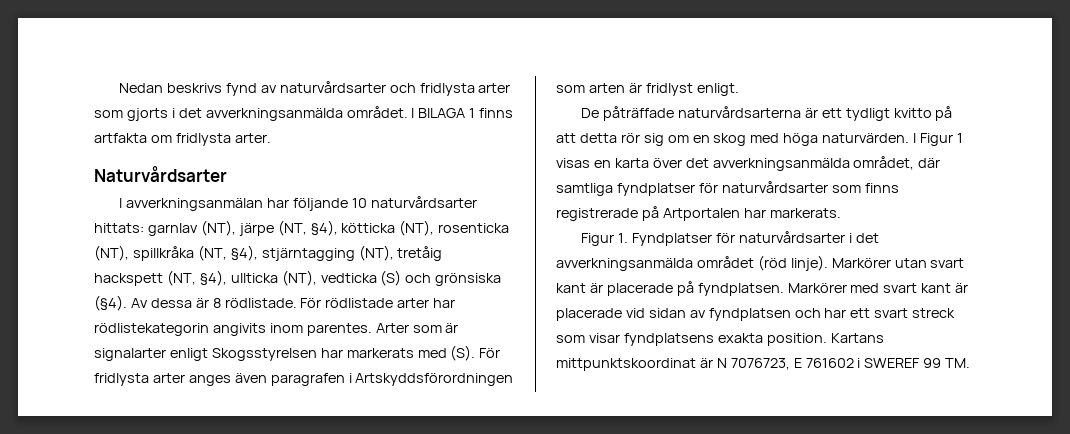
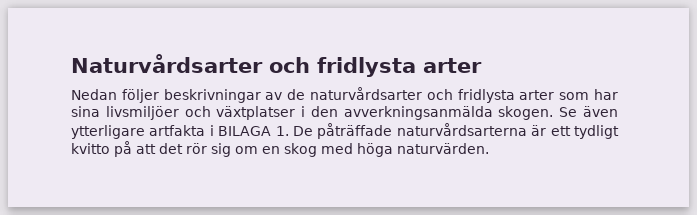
- Nedan beskrivs fynd av naturvårdsarter och fridlysta arter som gjorts i det avverkningsanmälda området. I BILAGA 1 finns artfakta om fridlysta arter.
- Naturvårdsarter
- I avverkningsanmälan har följande 10 naturvårdsarter hittats: garnlav (NT), järpe (NT, §4), kötticka (NT), rosenticka (NT), spillkråka (NT, §4), stjärntagging (NT), tretåig hackspett (NT, §4), ullticka (NT), vedticka (S) och grönsiska (§4). Av dessa är 8 rödlistade. För rödlistade arter har rödlistekategorin angivits inom parentes. Arter som är signalarter enligt Skogsstyrelsen har markerats med (S). För fridlysta arter anges även paragrafen i Artskyddsförordningen som arten är fridlyst enligt.
- De påträffade naturvårdsarterna är ett tydligt kvitto på att detta rör sig om en skog med höga naturvärden. I Figur 1 visas en karta över det avverkningsanmälda området, där samtliga fyndplatser för naturvårdsarter som finns registrerade på Artportalen har markerats.
- Figur 1. Fyndplatser för naturvårdsarter i det avverkningsanmälda området (röd linje). Markörer utan svart kant är placerade på fyndplatsen. Markörer med svart kant är placerade vid sidan av fyndplatsen och har ett svart streck som visar fyndplatsens exakta position. Kartans mittpunktskoordinat är N 7076723, E 761602 i SWEREF 99 TM.
+ Naturvårdsarter och fridlysta arter
+ Nedan följer beskrivningar av de naturvårdsarter och fridlysta arter som har sina livsmiljöer och växtplatser i den avverkningsanmälda skogen. Se även ytterligare artfakta i BILAGA 1. De påträffade naturvårdsarterna är ett tydligt kvitto på att det rör sig om en skog med höga naturvärden.

